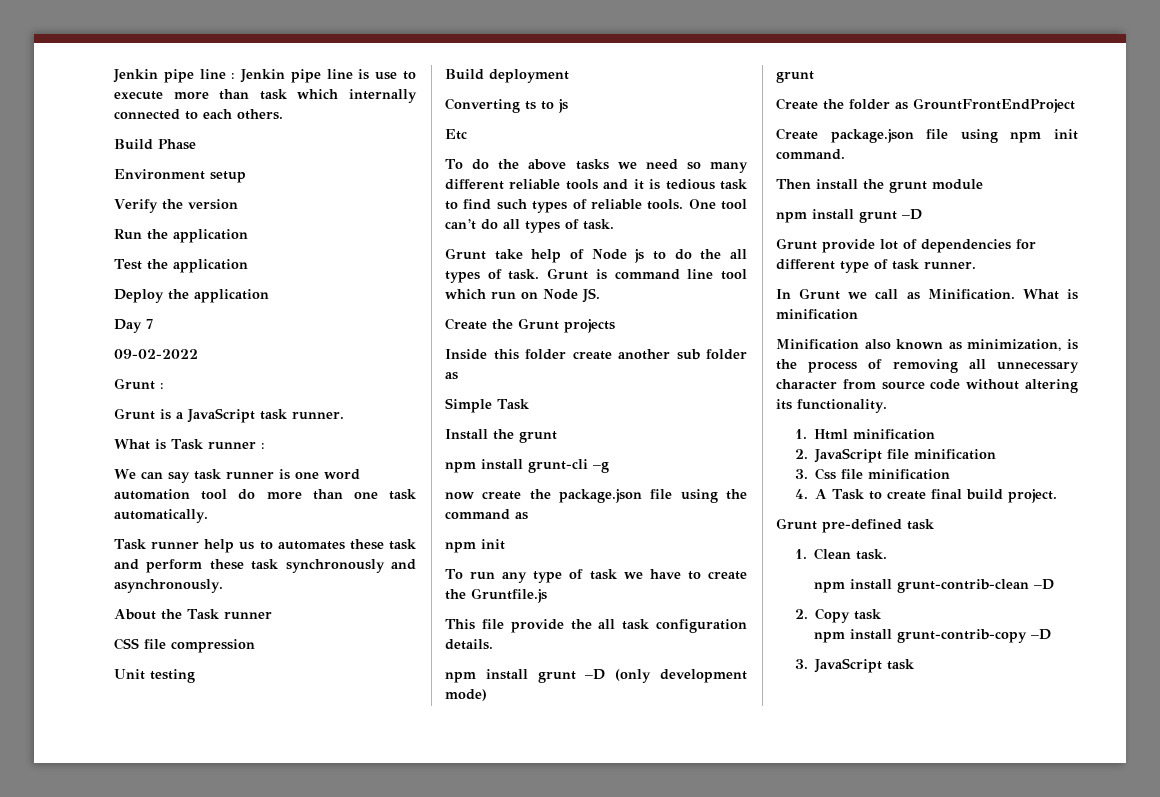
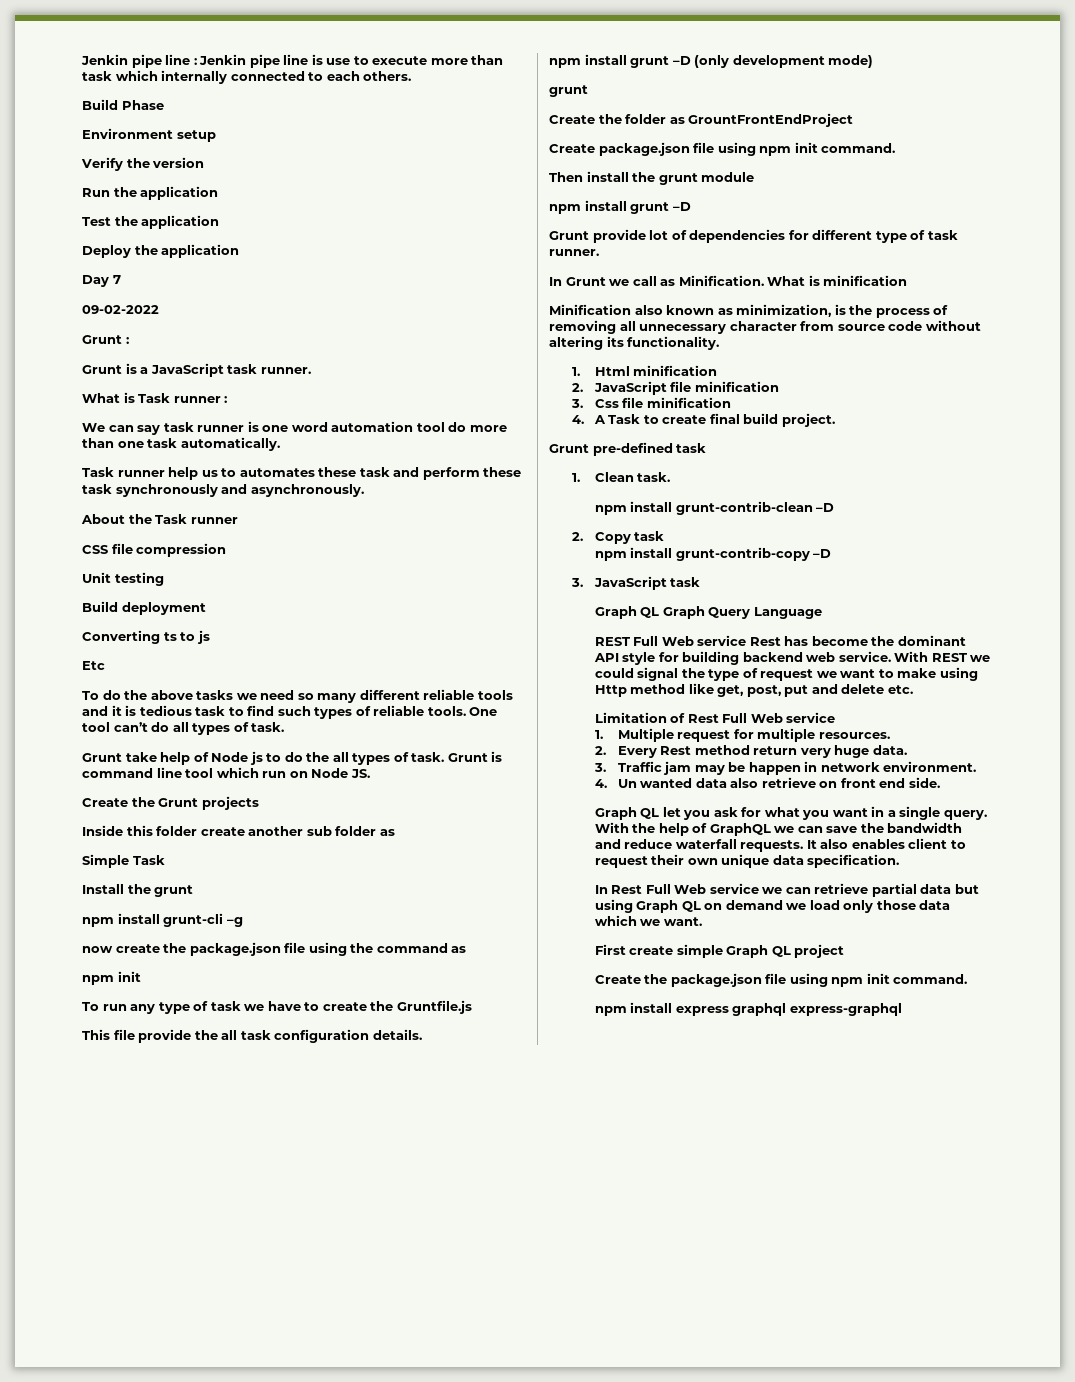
+ Graph QL Graph Query Language
+ REST Full Web service Rest has become the dominant API style for building backend web service. With REST we could signal the type of request we want to make using Http method like get, post, put and delete etc.
+ Limitation of Rest Full Web service
+ 1. Multiple request for multiple resources.
+ 2. Every Rest method return very huge data.
+ 3. Traffic jam may be happen in network environment.
+ 4. Un wanted data also retrieve on front end side.
+ Graph QL let you ask for what you want in a single query. With the help of GraphQL we can save the bandwidth and reduce waterfall requests. It also enables client to request their own unique data specification.
+ In Rest Full Web service we can retrieve partial data but using Graph QL on demand we load only those data which we want.
+ First create simple Graph QL project
+ Create the package.json file using npm init command.
+ npm install express graphql express-graphql

